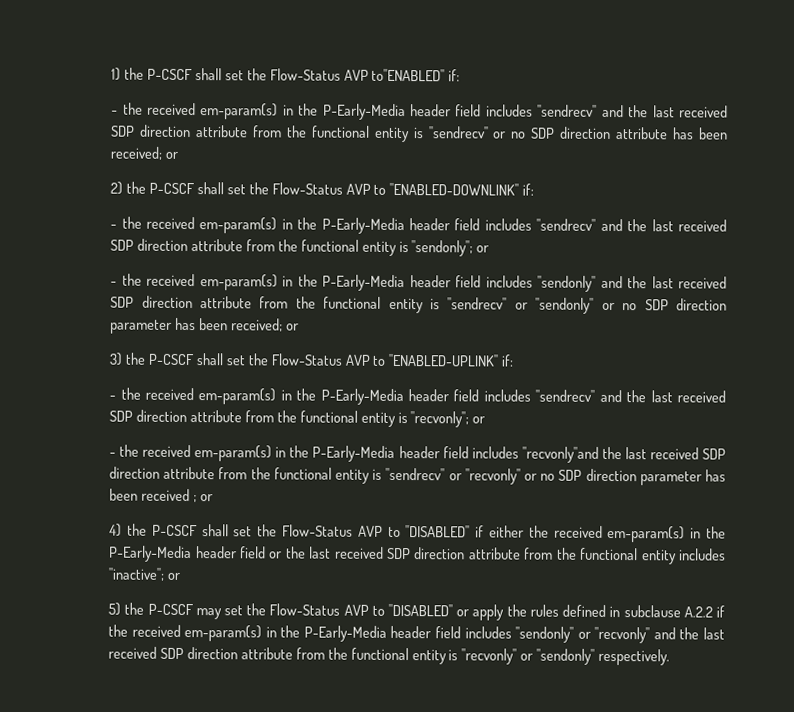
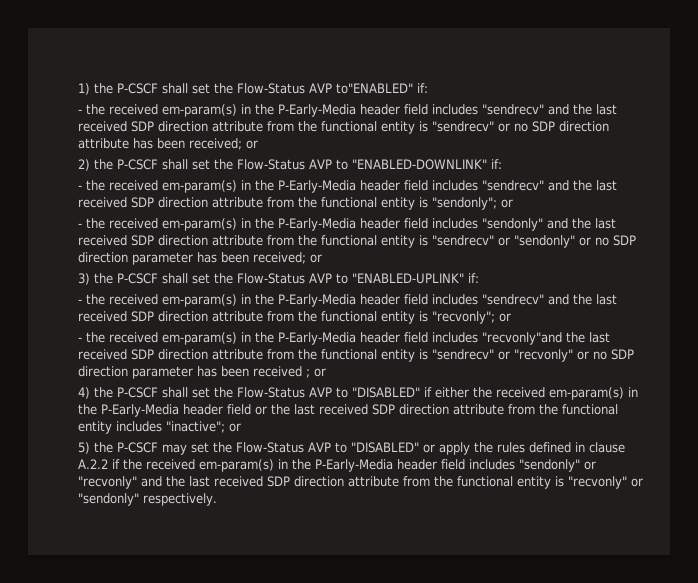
- 5) the P-CSCF may set the Flow-Status AVP to "DISABLED" or apply the rules defined in subclause A.2.2 if the received em-param(s) in the P-Early-Media header field includes "sendonly" or "recvonly" and the last received SDP direction attribute from the functional entity is "recvonly" or "sendonly" respectively.
+ 5) the P-CSCF may set the Flow-Status AVP to "DISABLED" or apply the rules defined in clause A.2.2 if the received em-param(s) in the P-Early-Media header field includes "sendonly" or "recvonly" and the last received SDP direction attribute from the functional entity is "recvonly" or "sendonly" respectively.

